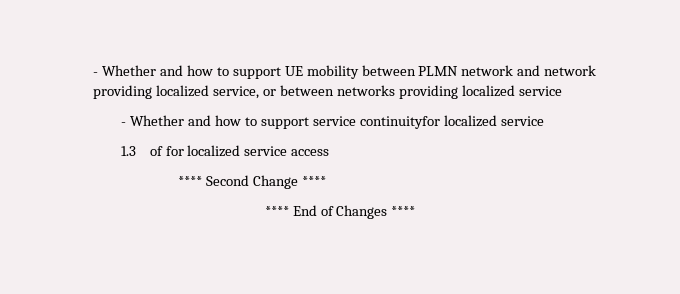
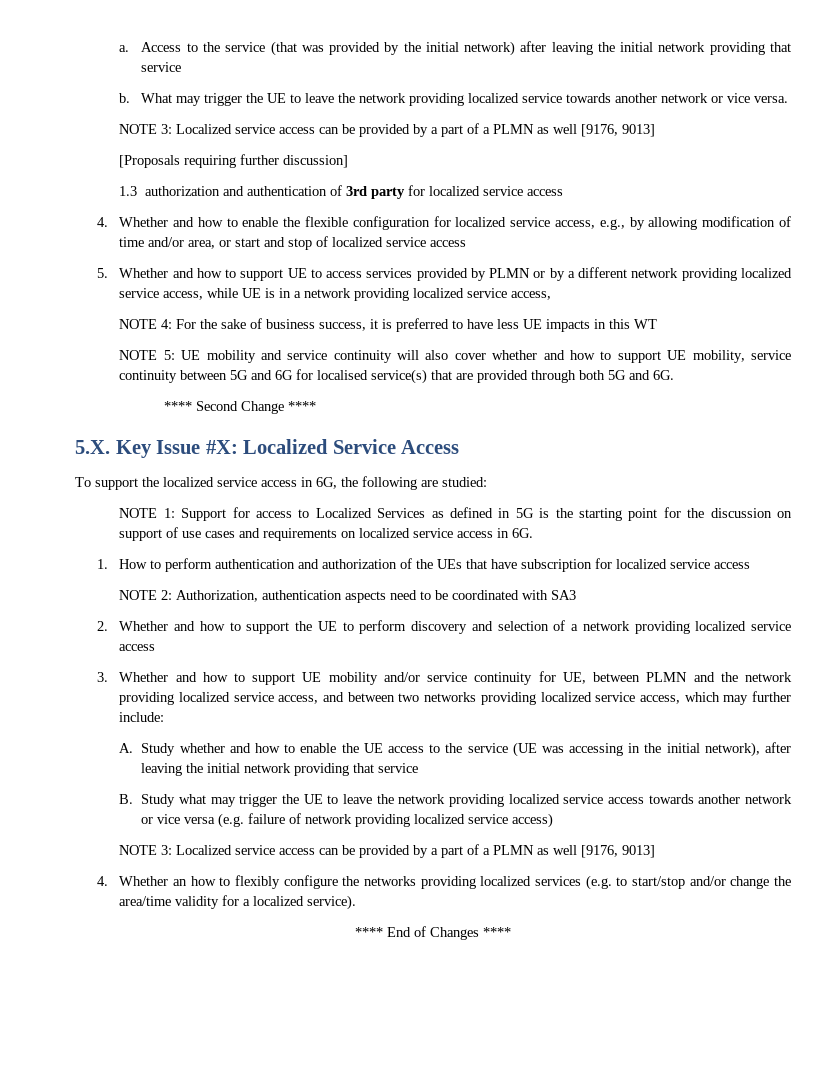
- - Whether and how to support UE mobility between PLMN network and network providing localized service, or between networks providing localized service
- - Whether and how to support service continuityfor localized service
- 1.3 of for localized service access
+ a. Access to the service (that was provided by the initial network) after leaving the initial network providing that service
+ b. What may trigger the UE to leave the network providing localized service towards another network or vice versa.
+ NOTE 3: Localized service access can be provided by a part of a PLMN as well [9176, 9013]
+ [Proposals requiring further discussion]
+ 1.3 authorization and authentication of 3rd party for localized service access
+ 4. Whether and how to enable the flexible configuration for localized service access, e.g., by allowing modification of time and/or area, or start and stop of localized service access
+ 5. Whether and how to support UE to access services provided by PLMN or by a different network providing localized service access, while UE is in a network providing localized service access,
+ NOTE 4: For the sake of business success, it is preferred to have less UE impacts in this WT
+ NOTE 5: UE mobility and service continuity will also cover whether and how to support UE mobility, service continuity between 5G and 6G for localised service(s) that are provided through both 5G and 6G.
  **** Second Change ****
+ 5.X. Key Issue #X: Localized Service Access
+ To support the localized service access in 6G, the following are studied:
+ NOTE 1: Support for access to Localized Services as defined in 5G is the starting point for the discussion on support of use cases and requirements on localized service access in 6G.
+ 1. How to perform authentication and authorization of the UEs that have subscription for localized service access
+ NOTE 2: Authorization, authentication aspects need to be coordinated with SA3
+ 2. Whether and how to support the UE to perform discovery and selection of a network providing localized service access
+ 3. Whether and how to support UE mobility and/or service continuity for UE, between PLMN and the network providing localized service access, and between two networks providing localized service access, which may further include:
+ A. Study whether and how to enable the UE access to the service (UE was accessing in the initial network), after leaving the initial network providing that service
+ B. Study what may trigger the UE to leave the network providing localized service access towards another network or vice versa (e.g. failure of network providing localized service access)
+ NOTE 3: Localized service access can be provided by a part of a PLMN as well [9176, 9013]
+ 4. Whether an how to flexibly configure the networks providing localized services (e.g. to start/stop and/or change the area/time validity for a localized service).

